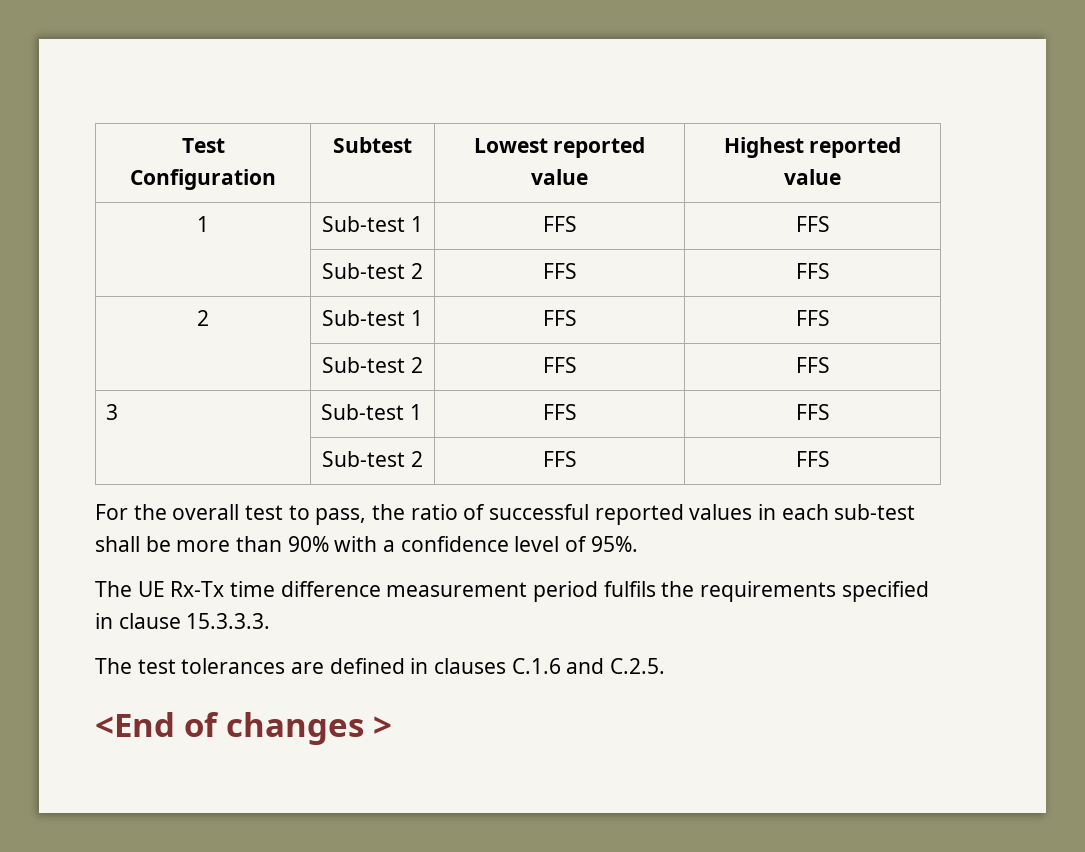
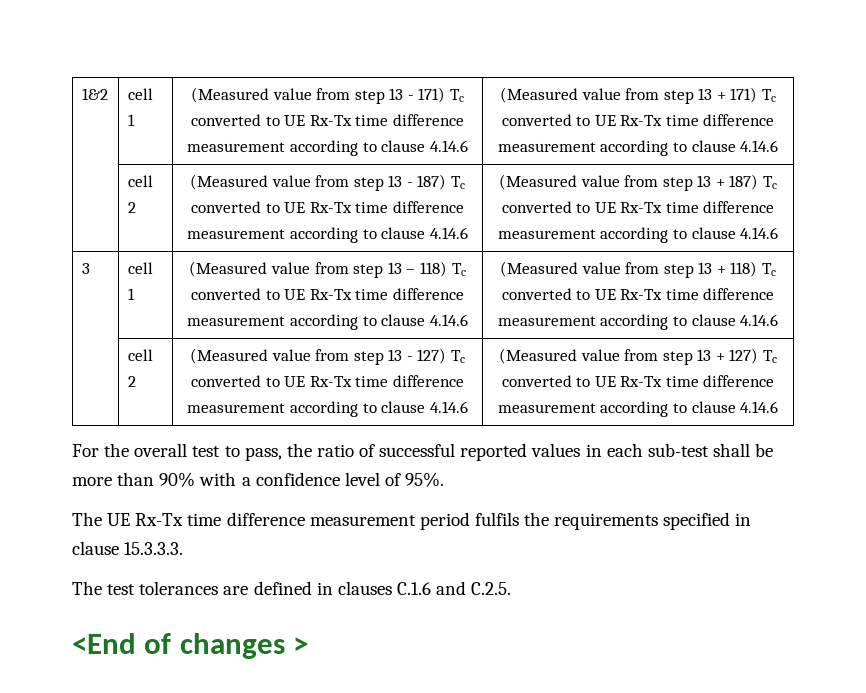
- Test Configuration | Subtest | Lowest reported value | Highest reported value
- 1 | Sub-test 1 | FFS | FFS
- | Sub-test 2 | FFS | FFS
- 2 | Sub-test 1 | FFS | FFS
- | Sub-test 2 | FFS | FFS
+ 1&2 | cell 1 | (Measured value from step 13 - 171) Tc converted to UE Rx-Tx time difference measurement according to clause 4.14.6 | (Measured value from step 13 + 171) Tc converted to UE Rx-Tx time difference measurement according to clause 4.14.6
+ | cell 2 | (Measured value from step 13 - 187) Tc converted to UE Rx-Tx time difference measurement according to clause 4.14.6 | (Measured value from step 13 + 187) Tc converted to UE Rx-Tx time difference measurement according to clause 4.14.6
- 3 | Sub-test 1 | FFS | FFS
- | Sub-test 2 | FFS | FFS
+ 3 | cell 1 | (Measured value from step 13 – 118) Tc converted to UE Rx-Tx time difference measurement according to clause 4.14.6 | (Measured value from step 13 + 118) Tc converted to UE Rx-Tx time difference measurement according to clause 4.14.6
+ | cell 2 | (Measured value from step 13 - 127) Tc converted to UE Rx-Tx time difference measurement according to clause 4.14.6 | (Measured value from step 13 + 127) Tc converted to UE Rx-Tx time difference measurement according to clause 4.14.6

